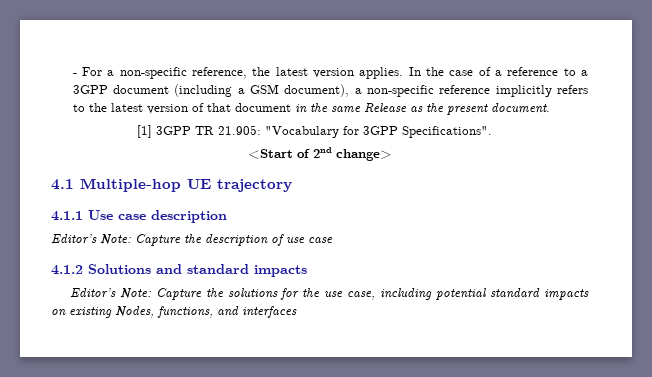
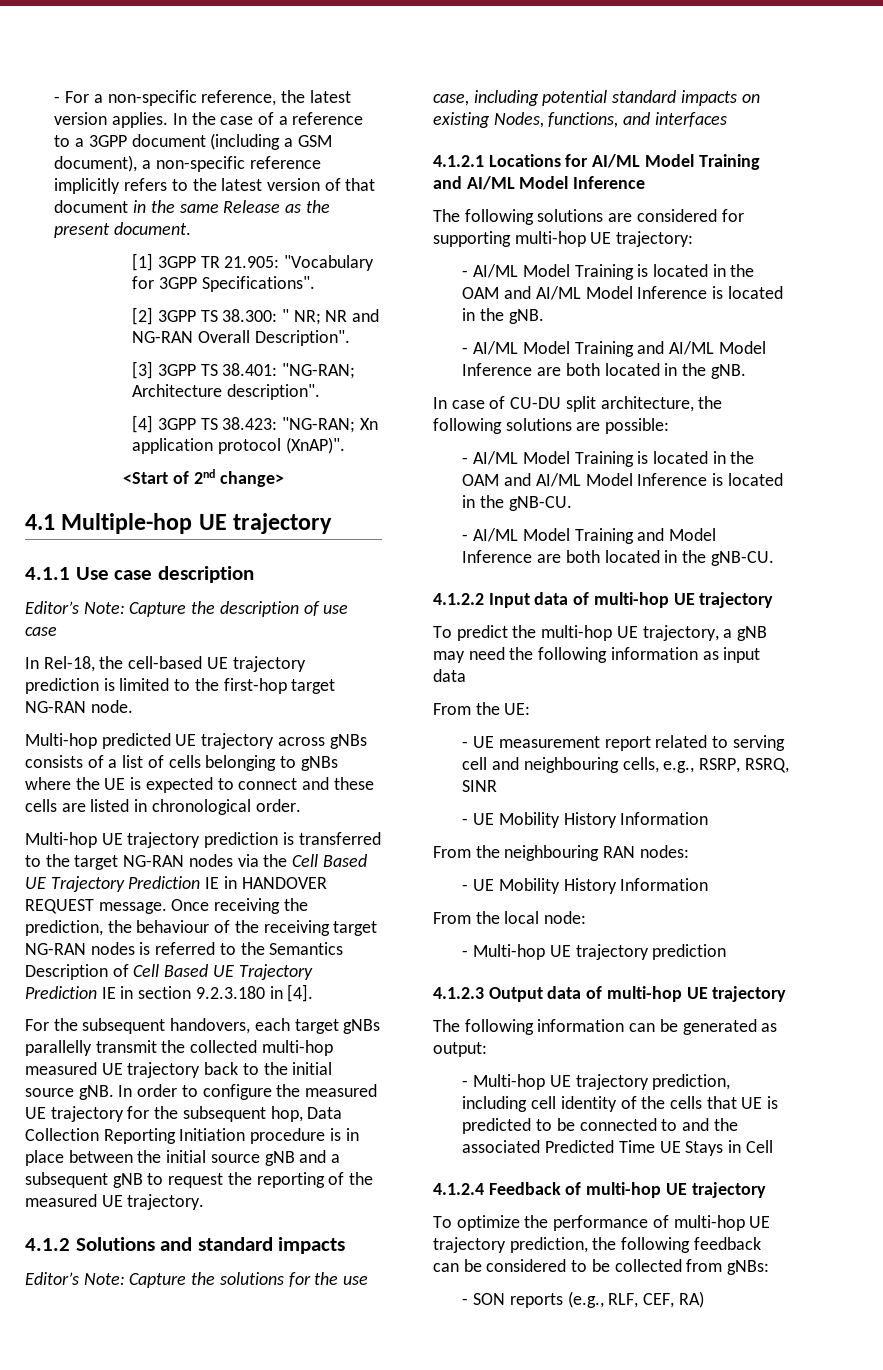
+ [2] 3GPP TS 38.300: " NR; NR and NG-RAN Overall Description".
+ [3] 3GPP TS 38.401: "NG-RAN; Architecture description".
+ [4] 3GPP TS 38.423: "NG-RAN; Xn application protocol (XnAP)".
+ In Rel-18, the cell-based UE trajectory prediction is limited to the first-hop target NG-RAN node.
+ Multi-hop predicted UE trajectory across gNBs consists of a list of cells belonging to gNBs where the UE is expected to connect and these cells are listed in chronological order.
+ Multi-hop UE trajectory prediction is transferred to the target NG-RAN nodes via the Cell Based UE Trajectory Prediction IE in HANDOVER REQUEST message. Once receiving the prediction, the behaviour of the receiving target NG-RAN nodes is referred to the Semantics Description of Cell Based UE Trajectory Prediction IE in section 9.2.3.180 in [4].
+ For the subsequent handovers, each target gNBs parallelly transmit the collected multi-hop measured UE trajectory back to the initial source gNB. In order to configure the measured UE trajectory for the subsequent hop, Data Collection Reporting Initiation procedure is in place between the initial source gNB and a subsequent gNB to request the reporting of the measured UE trajectory.
+ 4.1.2.1 Locations for AI/ML Model Training and AI/ML Model Inference
+ The following solutions are considered for supporting multi-hop UE trajectory:
+ - AI/ML Model Training is located in the OAM and AI/ML Model Inference is located in the gNB.
+ - AI/ML Model Training and AI/ML Model Inference are both located in the gNB.
+ In case of CU-DU split architecture, the following solutions are possible:
+ - AI/ML Model Training is located in the OAM and AI/ML Model Inference is located in the gNB-CU.
+ - AI/ML Model Training and Model Inference are both located in the gNB-CU.
+ 4.1.2.2 Input data of multi-hop UE trajectory
+ To predict the multi-hop UE trajectory, a gNB may need the following information as input data
+ From the UE:
+ - UE measurement report related to serving cell and neighbouring cells, e.g., RSRP, RSRQ, SINR
+ - UE Mobility History Information
+ From the neighbouring RAN nodes:
+ - UE Mobility History Information
+ From the local node:
+ - Multi-hop UE trajectory prediction
+ 4.1.2.3 Output data of multi-hop UE trajectory
+ The following information can be generated as output:
+ - Multi-hop UE trajectory prediction, including cell identity of the cells that UE is predicted to be connected to and the associated Predicted Time UE Stays in Cell
+ 4.1.2.4 Feedback of multi-hop UE trajectory
+ To optimize the performance of multi-hop UE trajectory prediction, the following feedback can be considered to be collected from gNBs:
+ - SON reports (e.g., RLF, CEF, RA)

